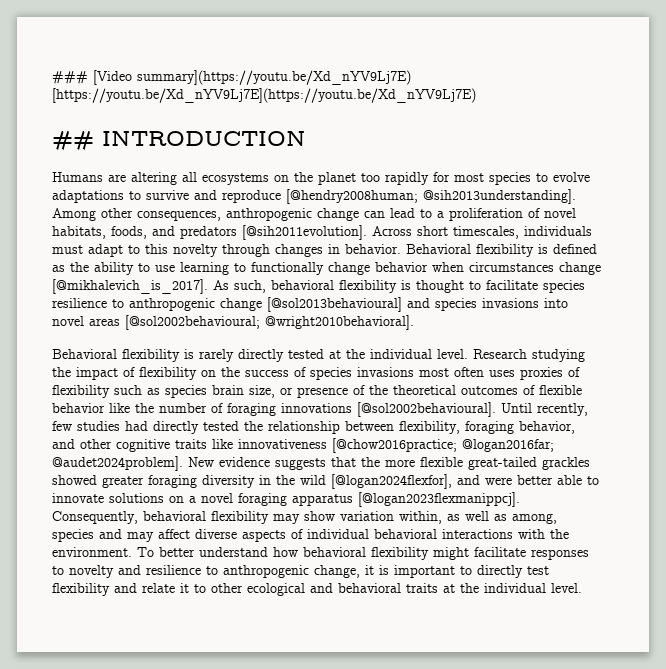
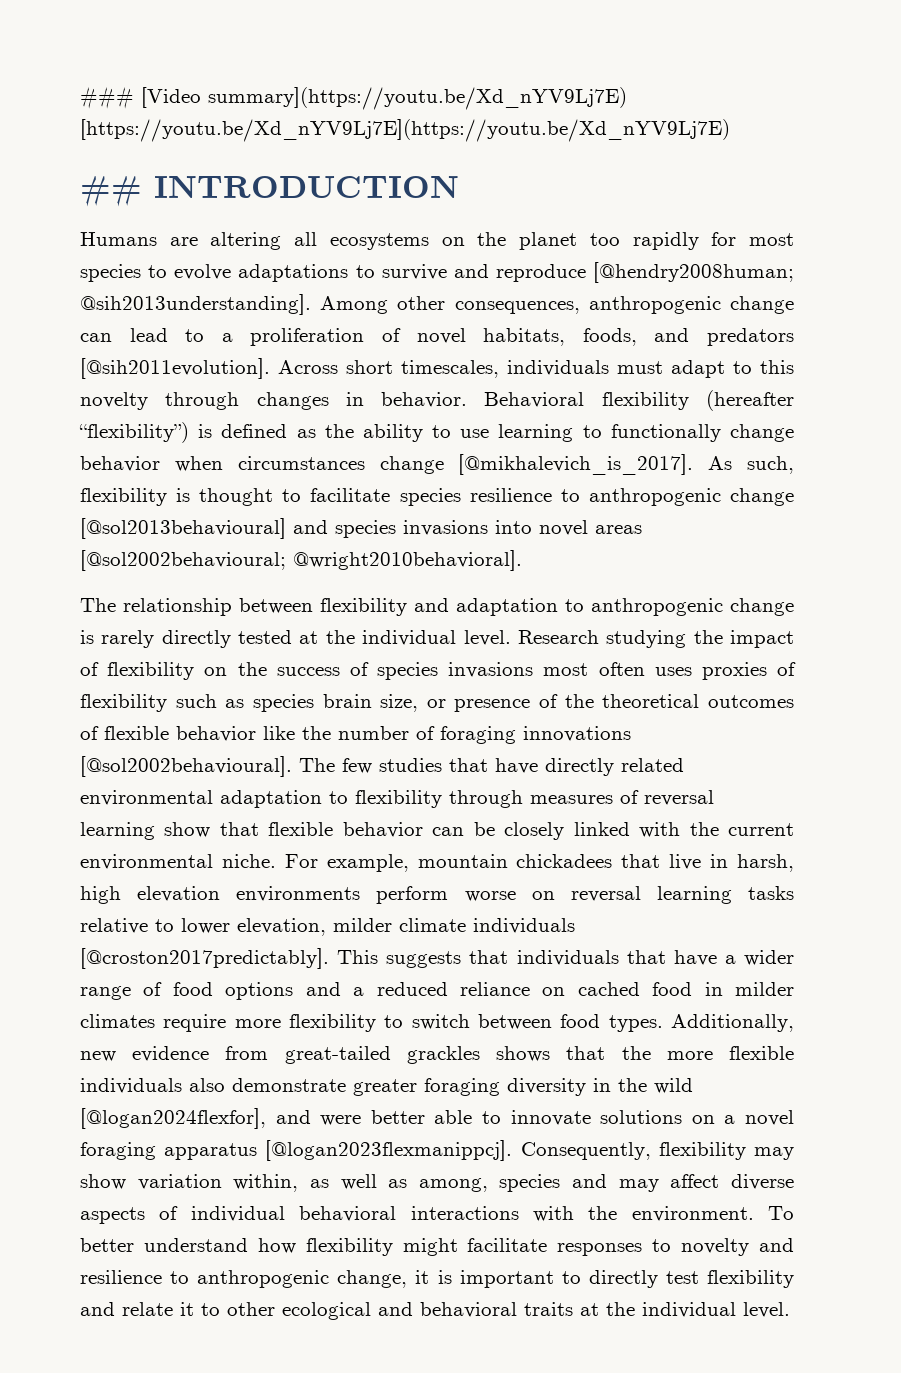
- Behavioral flexibility is defined as the ability to use learning to functionally change behavior when circumstances change [@mikhalevich_is_2017].
+ Behavioral flexibility (hereafter “flexibility”) is defined as the ability to use learning to functionally change behavior when circumstances change [@mikhalevich_is_2017].
- As such, behavioral flexibility is thought to facilitate species resilience to anthropogenic change [@sol2013behavioural] and species invasions into novel areas [@sol2002behavioural; @wright2010behavioral].
+ As such, flexibility is thought to facilitate species resilience to anthropogenic change [@sol2013behavioural] and species invasions into novel areas [@sol2002behavioural; @wright2010behavioral].
- Behavioral flexibility is rarely directly tested at the individual level.
+ The relationship between flexibility and adaptation to anthropogenic change is rarely directly tested at the individual level.
- Until recently, few studies had directly tested the relationship between flexibility, foraging behavior, and other cognitive traits like innovativeness [@chow2016practice; @logan2016far; @audet2024problem]. New evidence suggests that the more flexible great-tailed grackles showed greater foraging diversity in the wild [@logan2024flexfor], and were better able to innovate solutions on a novel foraging apparatus [@logan2023flexmanippcj].
+ The few studies that have directly related environmental adaptation to flexibility through measures of reversal learning show that flexible behavior can be closely linked with the current environmental niche. For example, mountain chickadees that live in harsh, high elevation environments perform worse on reversal learning tasks relative to lower elevation, milder climate individuals [@croston2017predictably]. This suggests that individuals that have a wider range of food options and a reduced reliance on cached food in milder climates require more flexibility to switch between food types. Additionally, new evidence from great-tailed grackles shows that the more flexible individuals also demonstrate greater foraging diversity in the wild [@logan2024flexfor], and were better able to innovate solutions on a novel foraging apparatus [@logan2023flexmanippcj].
- Consequently, behavioral flexibility may show variation within, as well as among, species and may affect diverse aspects of individual behavioral interactions with the environment.
+ Consequently, flexibility may show variation within, as well as among, species and may affect diverse aspects of individual behavioral interactions with the environment.
- To better understand how behavioral flexibility might facilitate responses to novelty and resilience to anthropogenic change, it is important to directly test flexibility and relate it to other ecological and behavioral traits at the individual level.
+ To better understand how flexibility might facilitate responses to novelty and resilience to anthropogenic change, it is important to directly test flexibility and relate it to other ecological and behavioral traits at the individual level.

